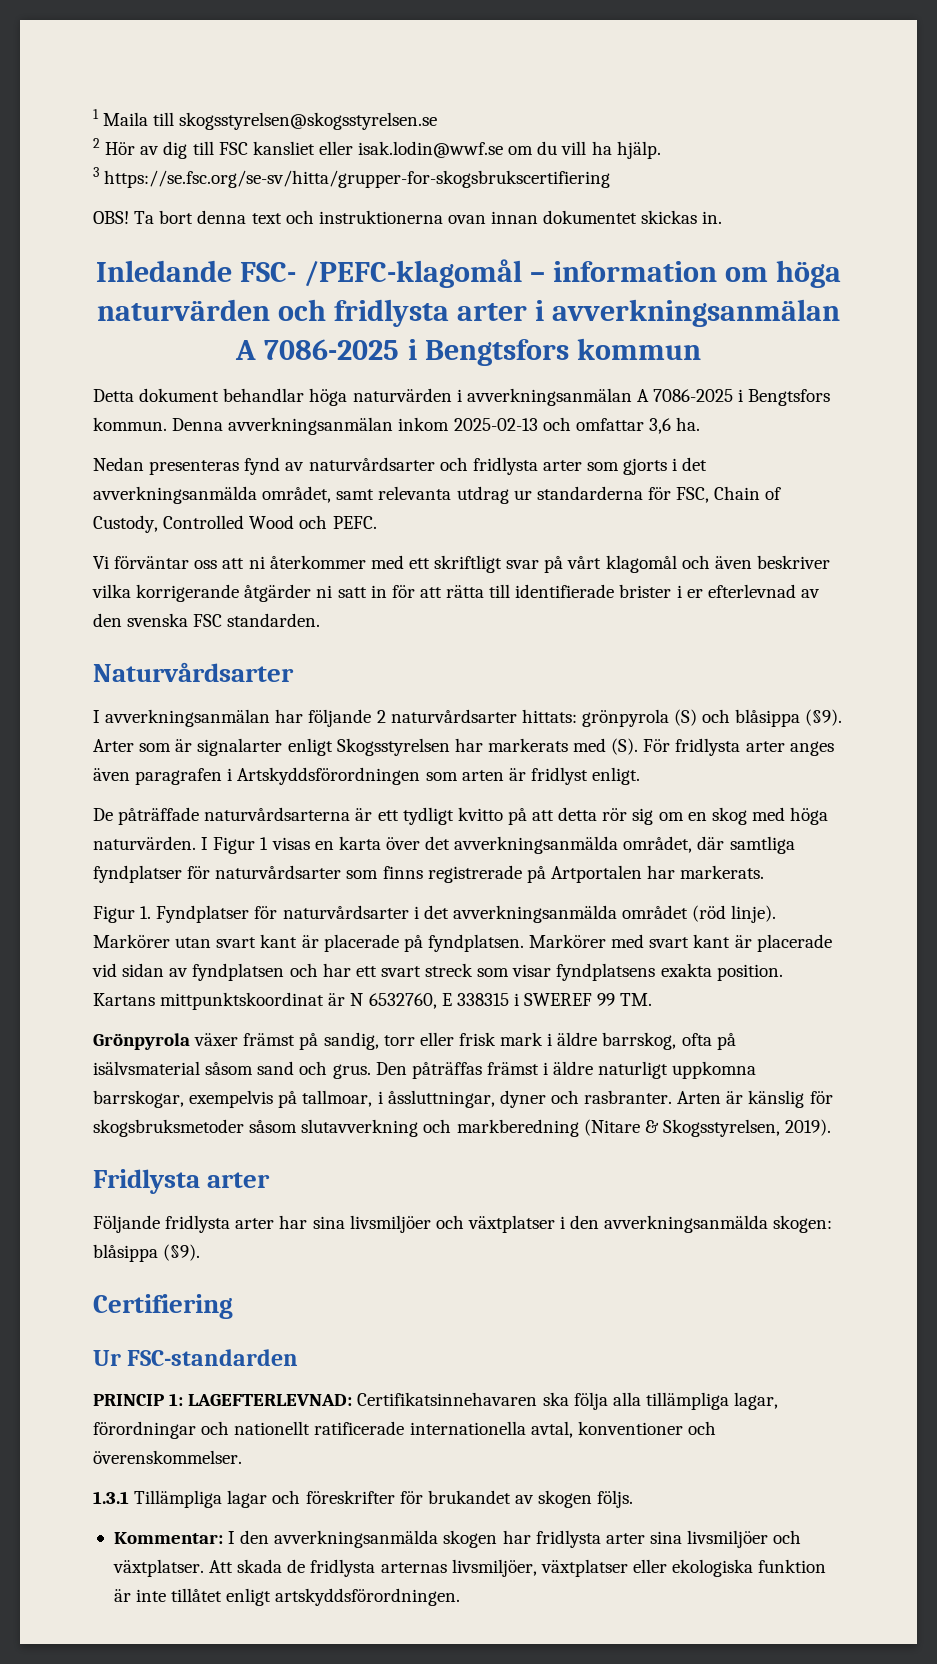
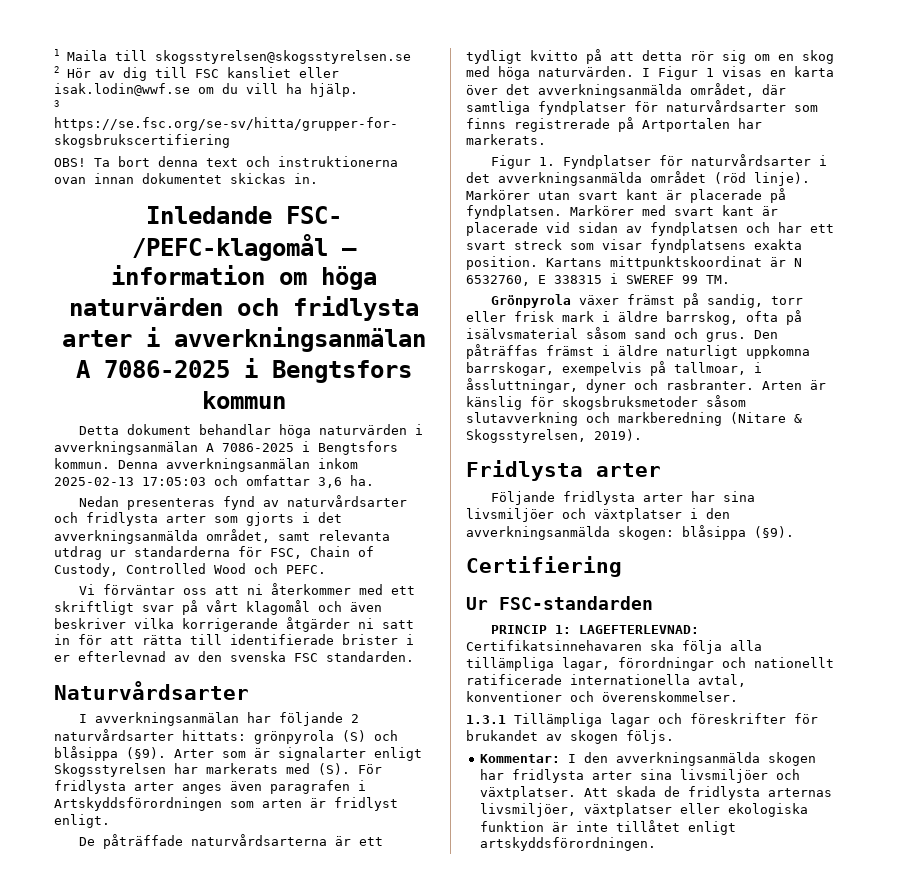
- Denna avverkningsanmälan inkom 2025-02-13 och omfattar 3,6 ha.
+ Denna avverkningsanmälan inkom 2025-02-13 17:05:03 och omfattar 3,6 ha.

